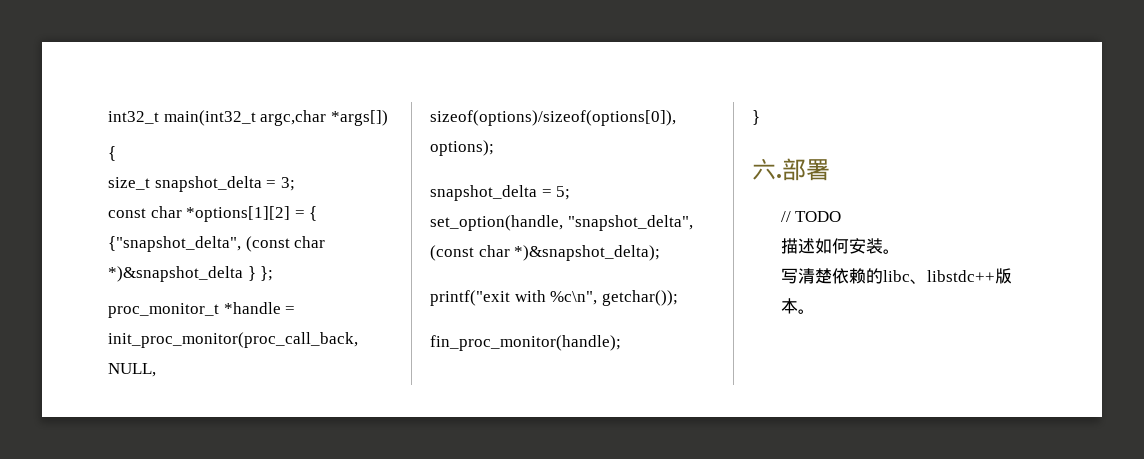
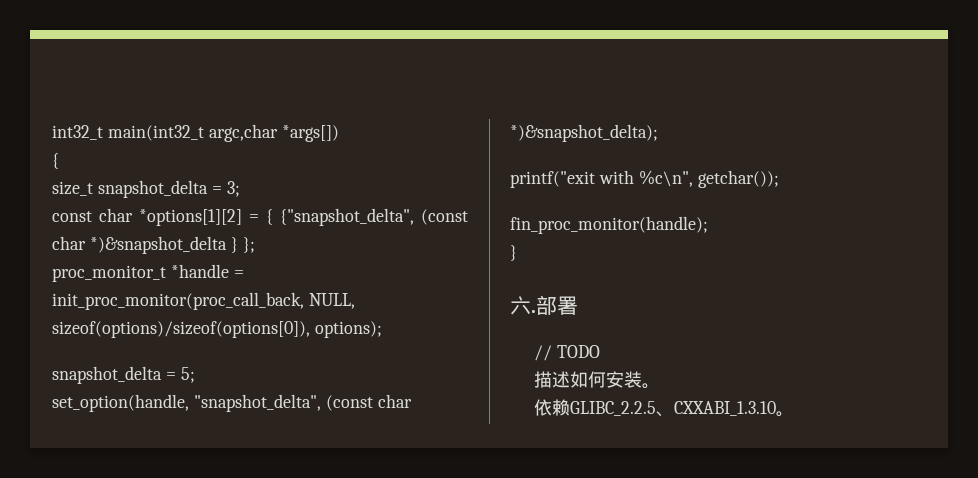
- 写清楚依赖的libc、libstdc++版本。
+ 依赖GLIBC_2.2.5、CXXABI_1.3.10。

